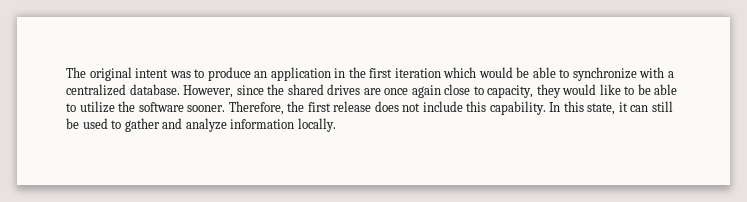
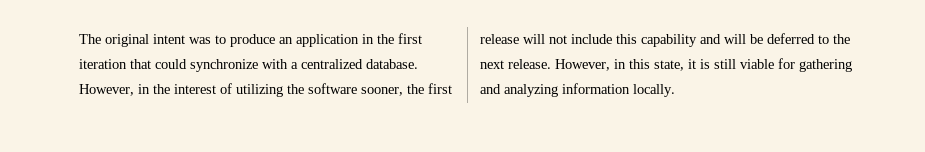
- The original intent was to produce an application in the first iteration which would be able to synchronize with a centralized database.
+ The original intent was to produce an application in the first iteration that could synchronize with a centralized database.
- However, since the shared drives are once again close to capacity, they would like to be able to utilize the software sooner. Therefore, the first release does not include this capability. In this state, it can still be used to gather and analyze information locally.
+ However, in the interest of utilizing the software sooner, the first release will not include this capability and will be deferred to the next release. However, in this state, it is still viable for gathering and analyzing information locally.

